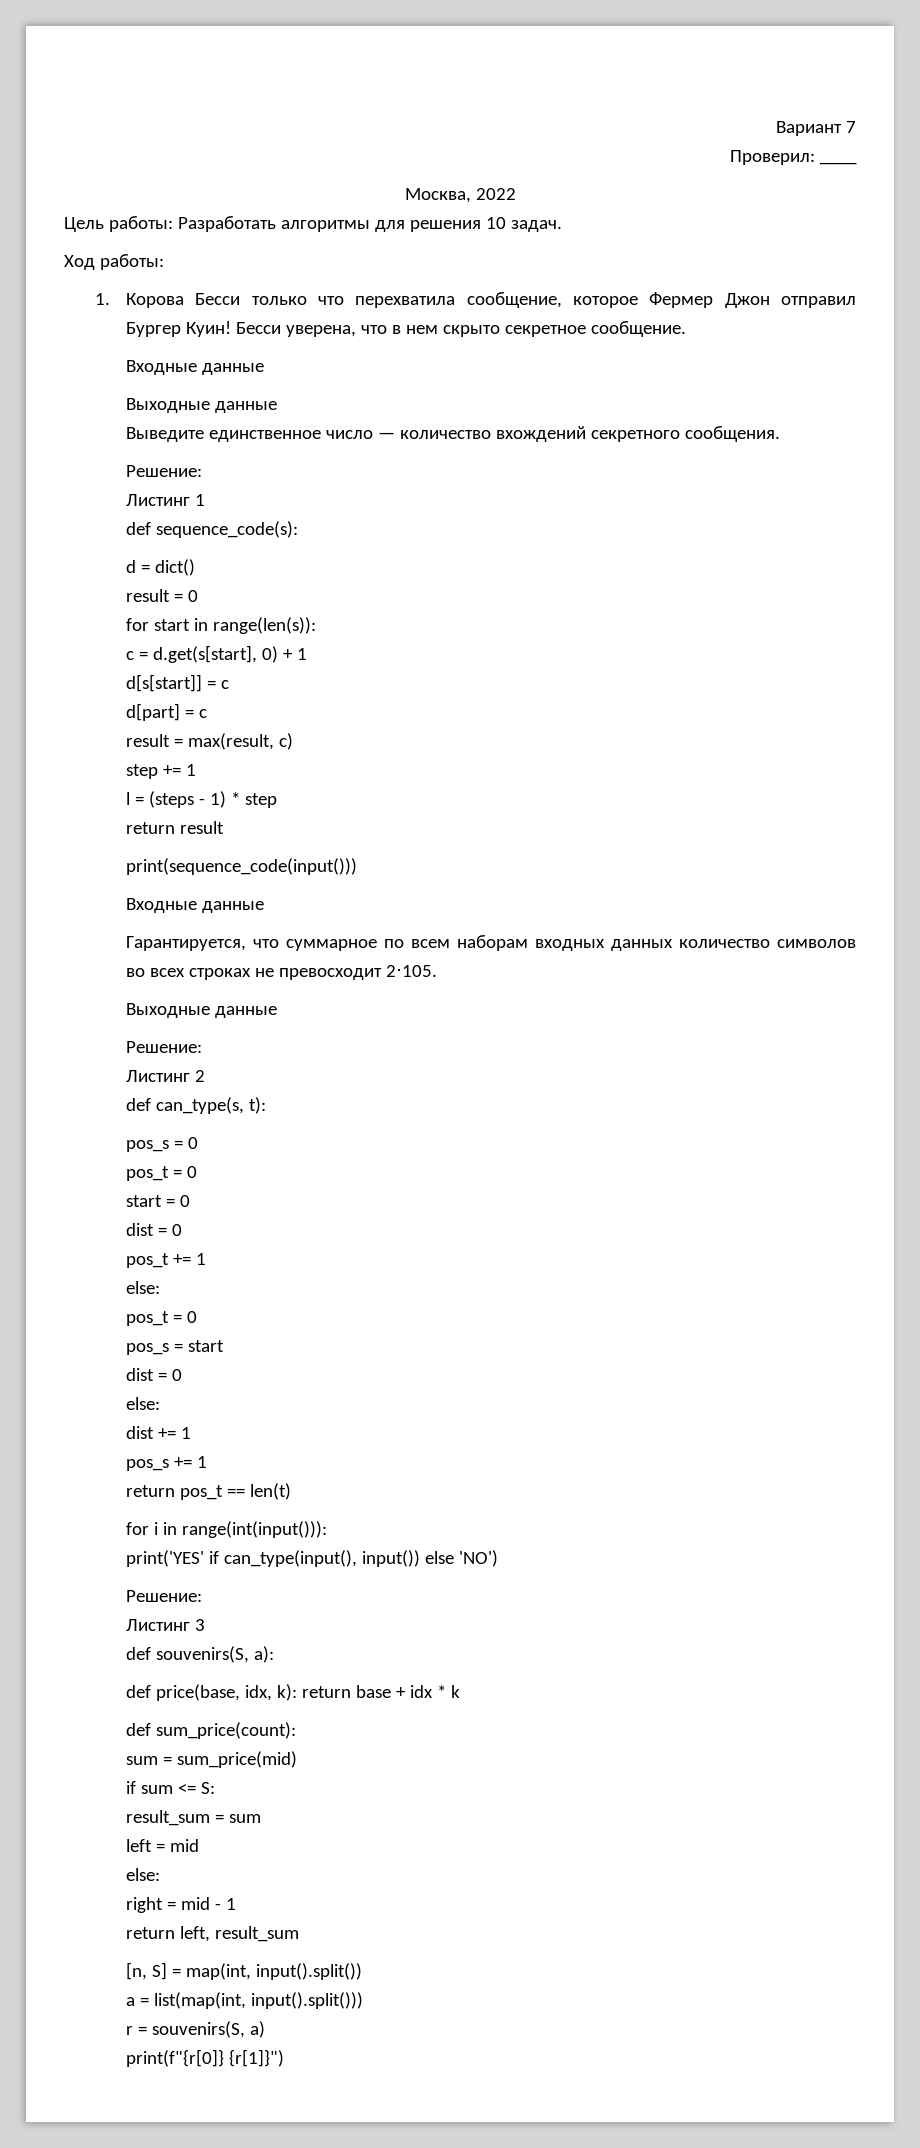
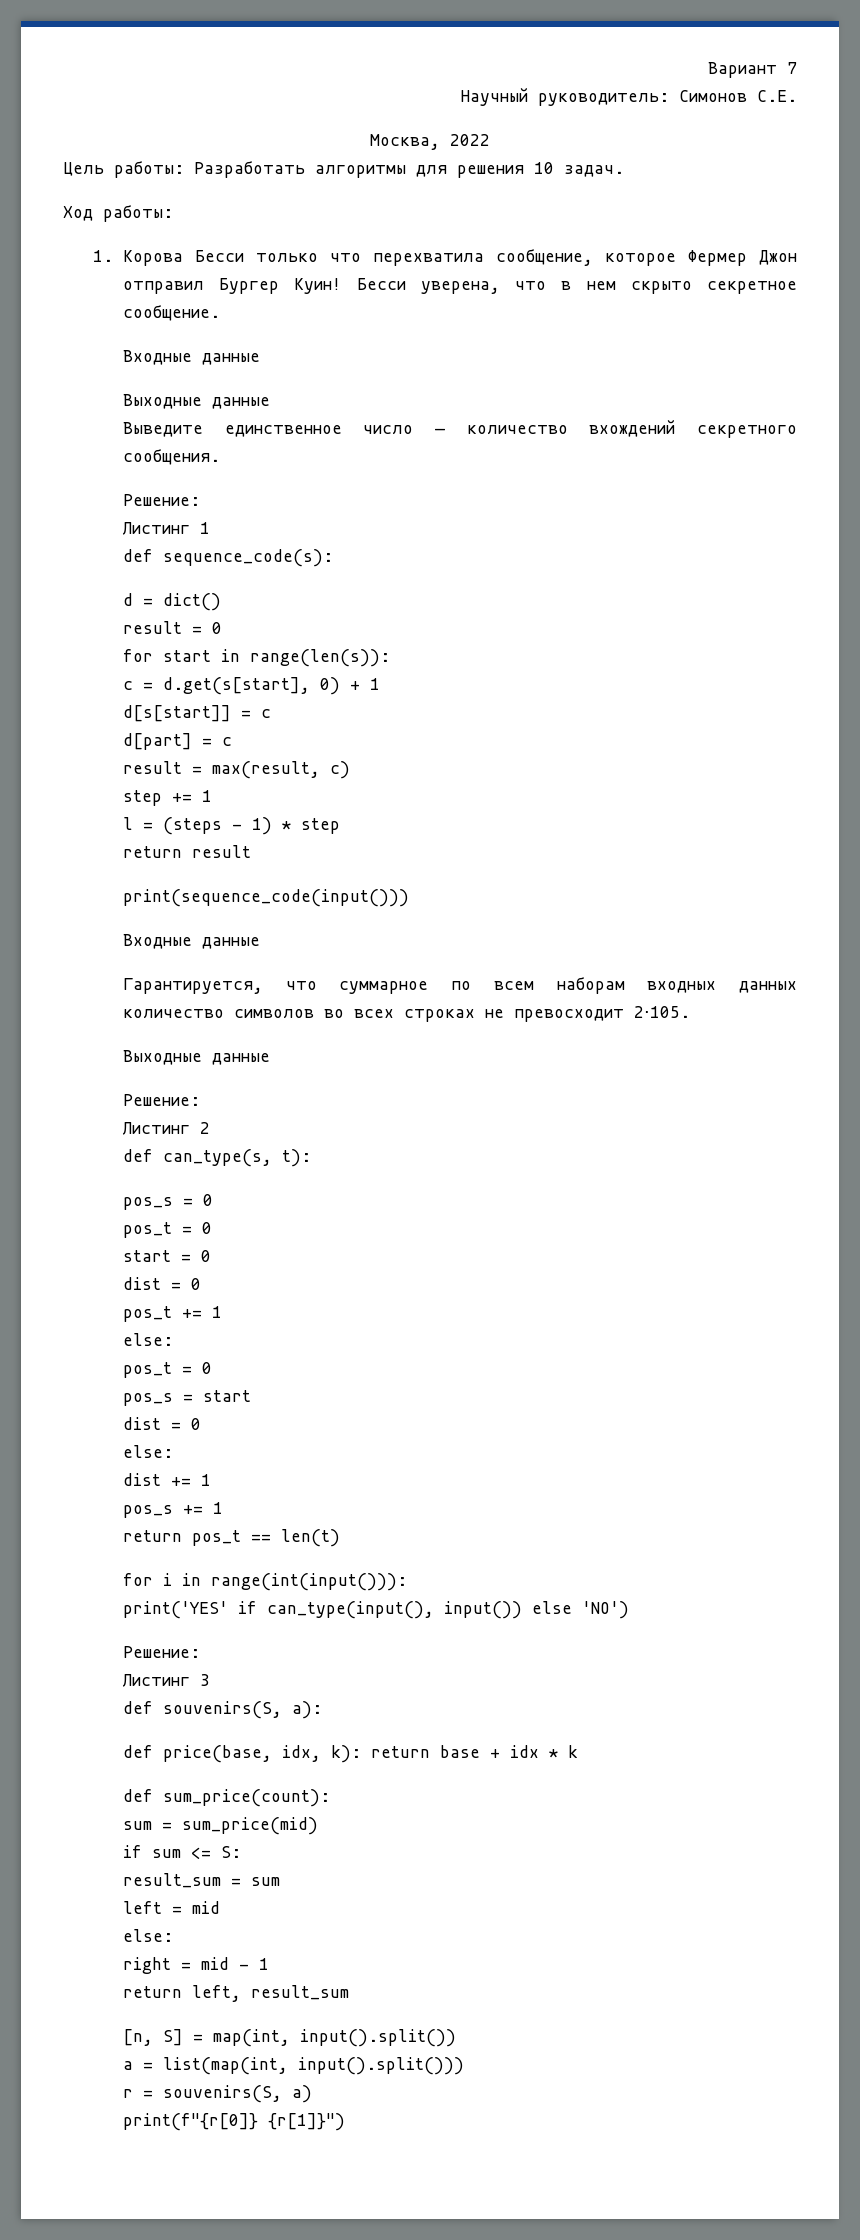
- Проверил: ____
+ Научный руководитель: Симонов С.Е.

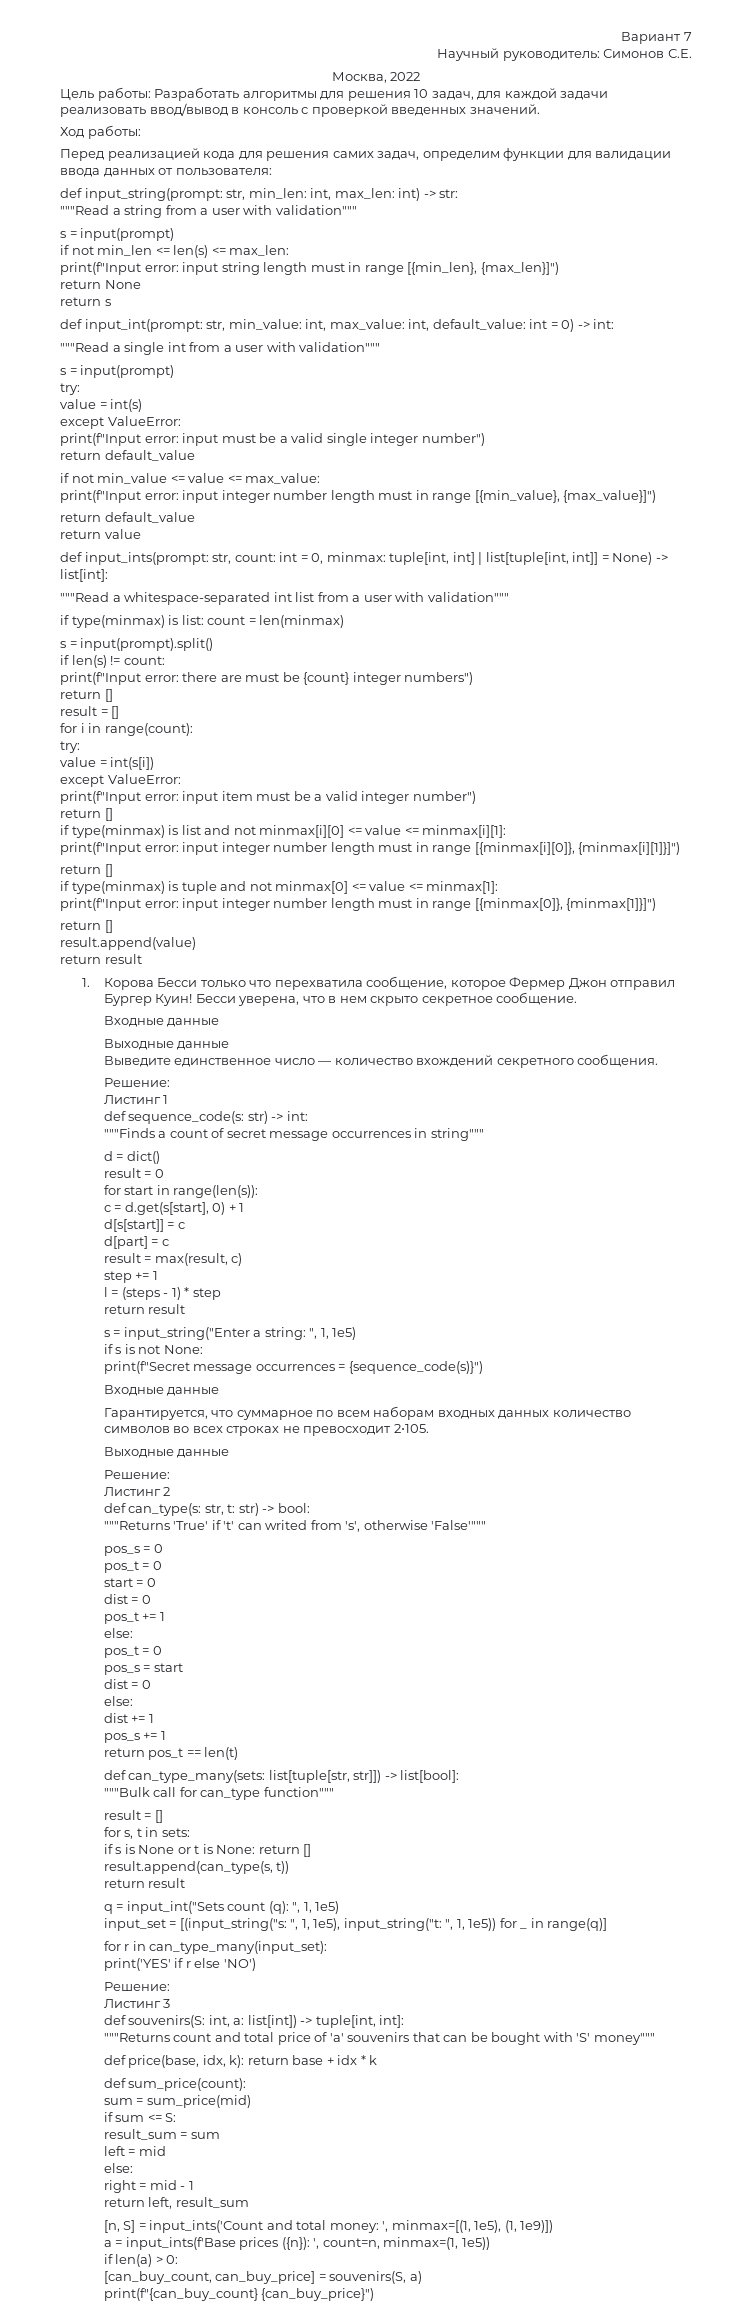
- Цель работы: Разработать алгоритмы для решения 10 задач.
+ Цель работы: Разработать алгоритмы для решения 10 задач, для каждой задачи реализовать ввод/вывод в консоль с проверкой введенных значений.
  Ход работы:
+ Перед реализацией кода для решения самих задач, определим функции для валидации ввода данных от пользователя:
+ def input_string(prompt: str, min_len: int, max_len: int) -> str:
+ """Read a string from a user with validation"""
+ s = input(prompt)
+ if not min_len <= len(s) <= max_len:
+ print(f"Input error: input string length must in range [{min_len}, {max_len}]")
+ return None
+ return s
+ def input_int(prompt: str, min_value: int, max_value: int, default_value: int = 0) -> int:
+ """Read a single int from a user with validation"""
+ s = input(prompt)
+ try:
+ value = int(s)
+ except ValueError:
+ print(f"Input error: input must be a valid single integer number")
+ return default_value
+ if not min_value <= value <= max_value:
+ print(f"Input error: input integer number length must in range [{min_value}, {max_value}]")
+ return default_value
+ return value
+ def input_ints(prompt: str, count: int = 0, minmax: tuple[int, int] | list[tuple[int, int]] = None) -> list[int]:
+ """Read a whitespace-separated int list from a user with validation"""
+ if type(minmax) is list: count = len(minmax)
+ s = input(prompt).split()
+ if len(s) != count:
+ print(f"Input error: there are must be {count} integer numbers")
+ return []
+ result = []
+ for i in range(count):
+ try:
+ value = int(s[i])
+ except ValueError:
+ print(f"Input error: input item must be a valid integer number")
+ return []
+ if type(minmax) is list and not minmax[i][0] <= value <= minmax[i][1]:
+ print(f"Input error: input integer number length must in range [{minmax[i][0]}, {minmax[i][1]}]")
+ return []
+ if type(minmax) is tuple and not minmax[0] <= value <= minmax[1]:
+ print(f"Input error: input integer number length must in range [{minmax[0]}, {minmax[1]}]")
+ return []
+ result.append(value)
+ return result
- def sequence_code(s):
+ def sequence_code(s: str) -> int:
+ """Finds a count of secret message occurrences in string"""
- print(sequence_code(input()))
+ s = input_string("Enter a string: ", 1, 1e5)
+ if s is not None:
+ print(f"Secret message occurrences = {sequence_code(s)}")
- def can_type(s, t):
+ def can_type(s: str, t: str) -> bool:
+ """Returns 'True' if 't' can writed from 's', otherwise 'False'"""
- for i in range(int(input())):
+ def can_type_many(sets: list[tuple[str, str]]) -> list[bool]:
+ """Bulk call for can_type function"""
+ result = []
+ for s, t in sets:
+ if s is None or t is None: return []
+ result.append(can_type(s, t))
+ return result
+ q = input_int("Sets count (q): ", 1, 1e5)
+ input_set = [(input_string("s: ", 1, 1e5), input_string("t: ", 1, 1e5)) for _ in range(q)]
+ for r in can_type_many(input_set):
- print('YES' if can_type(input(), input()) else 'NO')
+ print('YES' if r else 'NO')
- def souvenirs(S, a):
+ def souvenirs(S: int, a: list[int]) -> tuple[int, int]:
+ """Returns count and total price of 'a' souvenirs that can be bought with 'S' money"""
- [n, S] = map(int, input().split())
- a = list(map(int, input().split()))
- r = souvenirs(S, a)
+ [n, S] = input_ints('Count and total money: ', minmax=[(1, 1e5), (1, 1e9)])
+ a = input_ints(f'Base prices ({n}): ', count=n, minmax=(1, 1e5))
+ if len(a) > 0:
+ [can_buy_count, can_buy_price] = souvenirs(S, a)
- print(f"{r[0]} {r[1]}")
+ print(f"{can_buy_count} {can_buy_price}")

